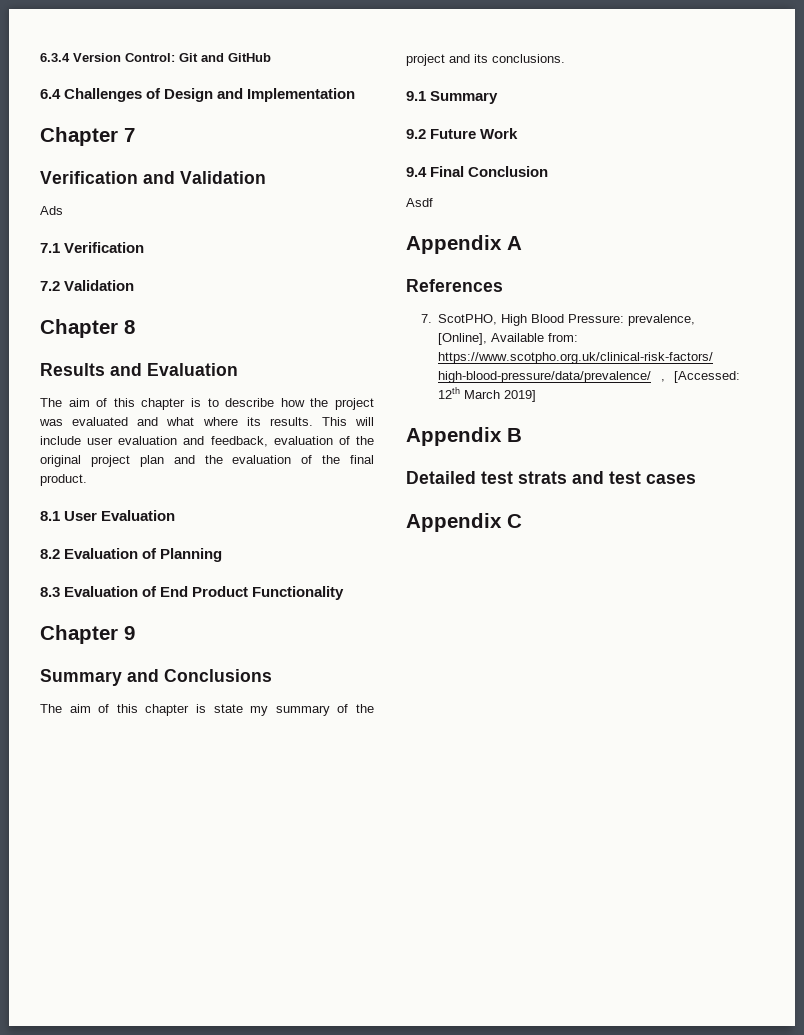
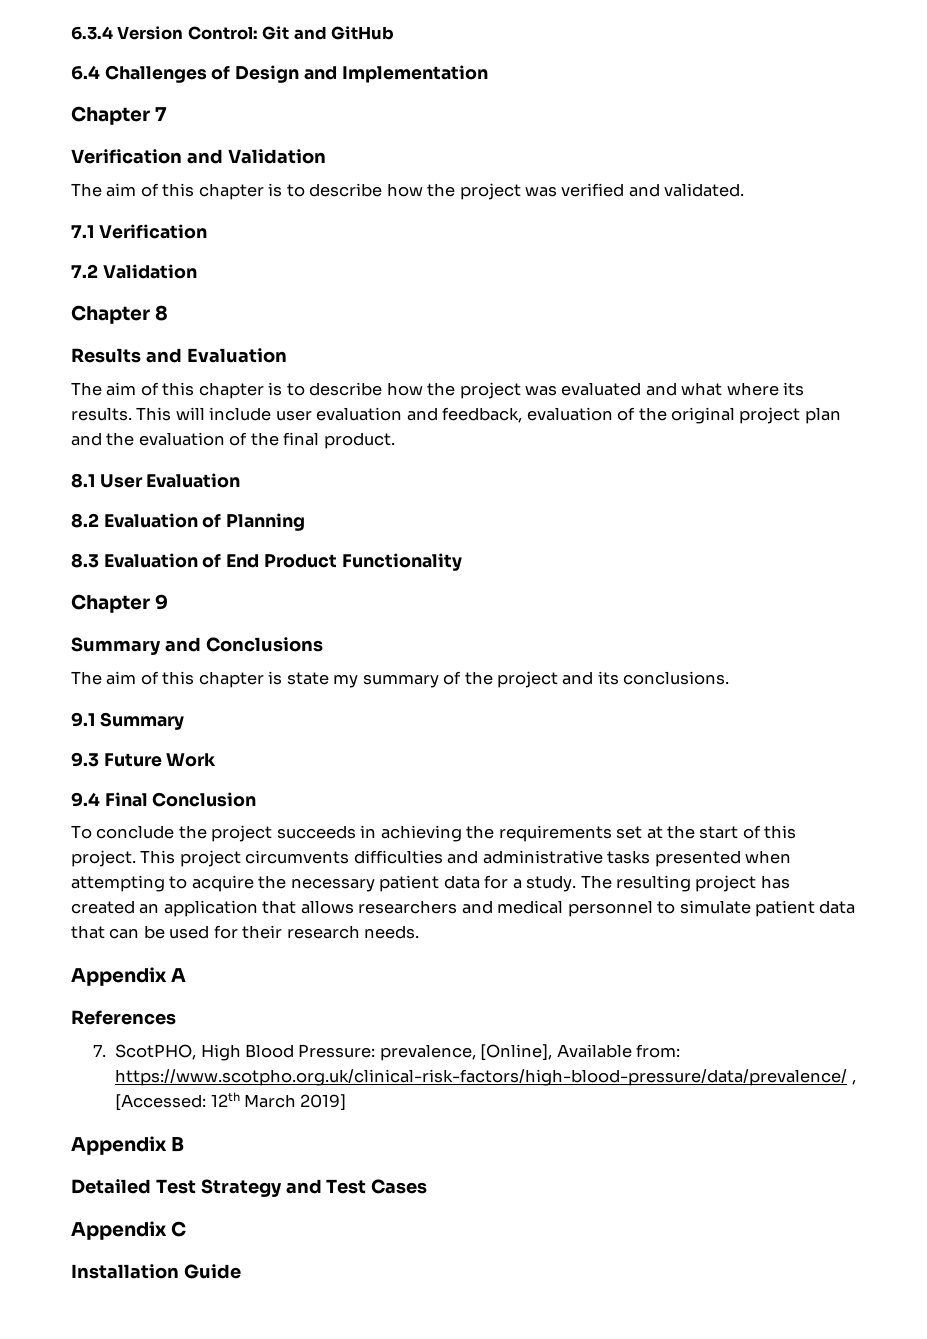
- Ads
+ The aim of this chapter is to describe how the project was verified and validated.
- 9.2 Future Work
+ 9.3 Future Work
- Asdf
+ To conclude the project succeeds in achieving the requirements set at the start of this project. This project circumvents difficulties and administrative tasks presented when attempting to acquire the necessary patient data for a study. The resulting project has created an application that allows researchers and medical personnel to simulate patient data that can be used for their research needs.
- Detailed test strats and test cases
+ Detailed Test Strategy and Test Cases
+ Installation Guide

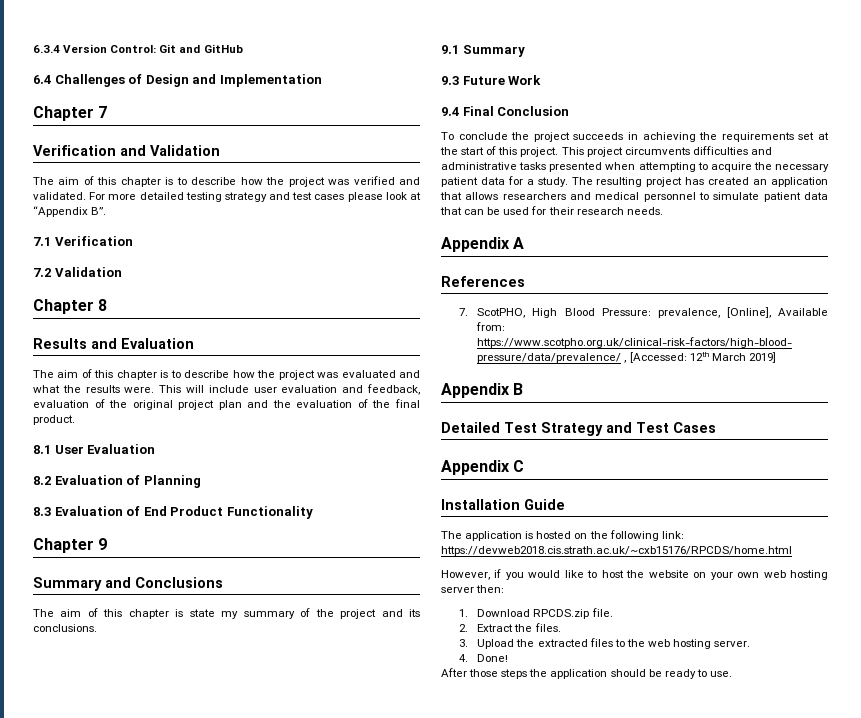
+ For more detailed testing strategy and test cases please look at “Appendix B”.
- The aim of this chapter is to describe how the project was evaluated and what where its results.
+ The aim of this chapter is to describe how the project was evaluated and what the results were.
+ The application is hosted on the following link: https://devweb2018.cis.strath.ac.uk/~cxb15176/RPCDS/home.html
+ However, if you would like to host the website on your own web hosting server then:
+ 1. Download RPCDS.zip file.
+ 2. Extract the files.
+ 3. Upload the extracted files to the web hosting server.
+ 4. Done!
+ After those steps the application should be ready to use.

